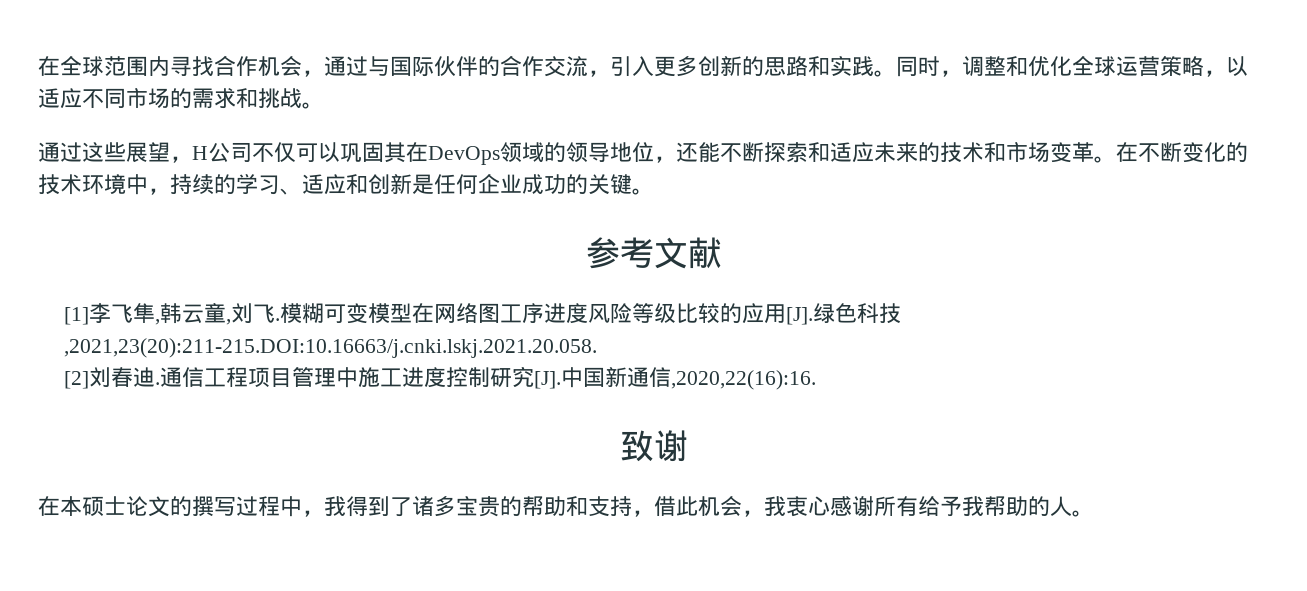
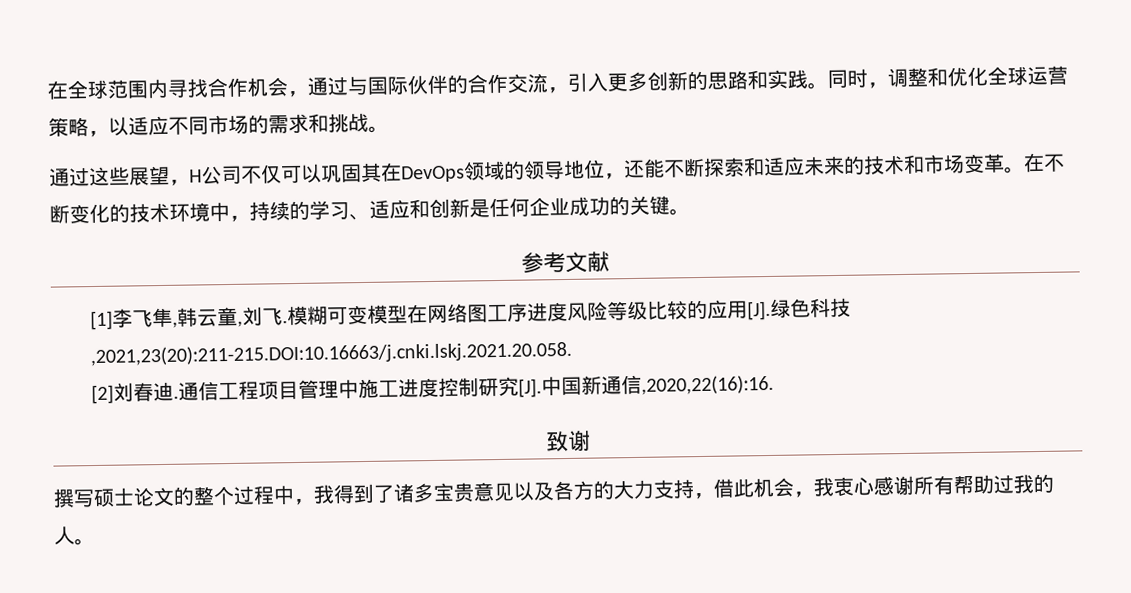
- 在本硕士论文的撰写过程中，我得到了诸多宝贵的帮助和支持，借此机会，我衷心感谢所有给予我帮助的人。
+ 撰写硕士论文的整个过程中，我得到了诸多宝贵意见以及各方的大力支持，借此机会，我衷心感谢所有帮助过我的人。

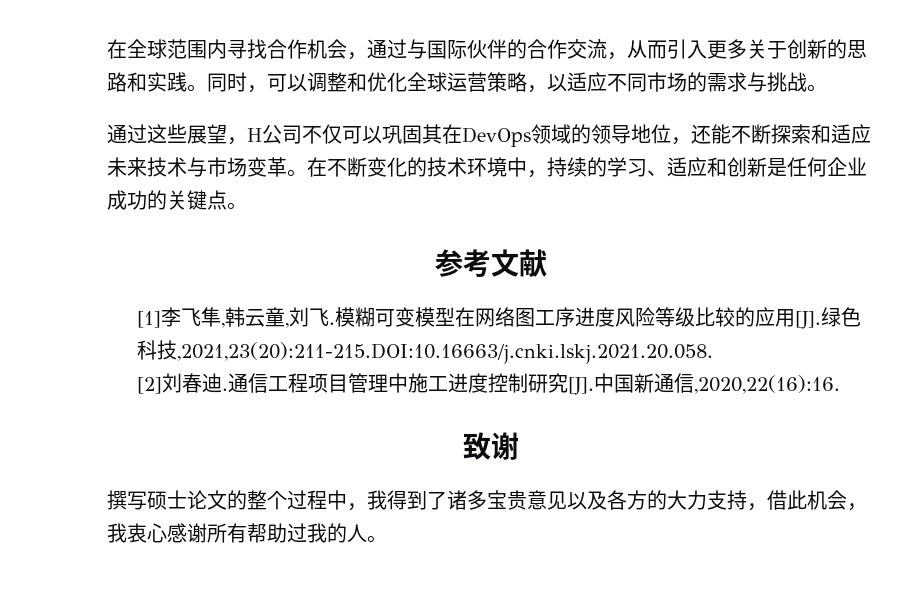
- 在全球范围内寻找合作机会，通过与国际伙伴的合作交流，引入更多创新的思路和实践。
+ 在全球范围内寻找合作机会，通过与国际伙伴的合作交流，从而引入更多关于创新的思路和实践。
- 同时，调整和优化全球运营策略，以适应不同市场的需求和挑战。
+ 同时，可以调整和优化全球运营策略，以适应不同市场的需求与挑战。
- 通过这些展望，H公司不仅可以巩固其在DevOps领域的领导地位，还能不断探索和适应未来的技术和市场变革。
+ 通过这些展望，H公司不仅可以巩固其在DevOps领域的领导地位，还能不断探索和适应未来技术与市场变革。
- 在不断变化的技术环境中，持续的学习、适应和创新是任何企业成功的关键。
+ 在不断变化的技术环境中，持续的学习、适应和创新是任何企业成功的关键点。

